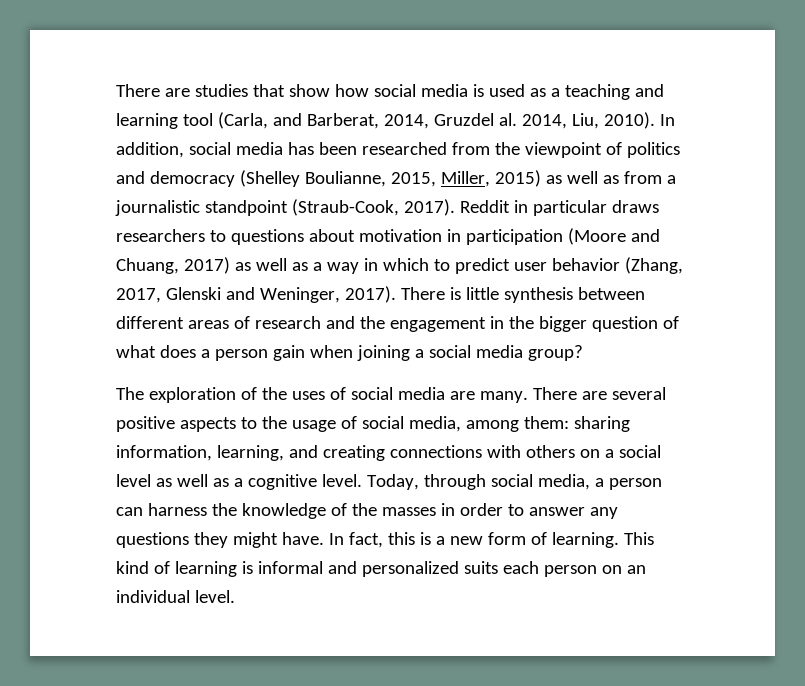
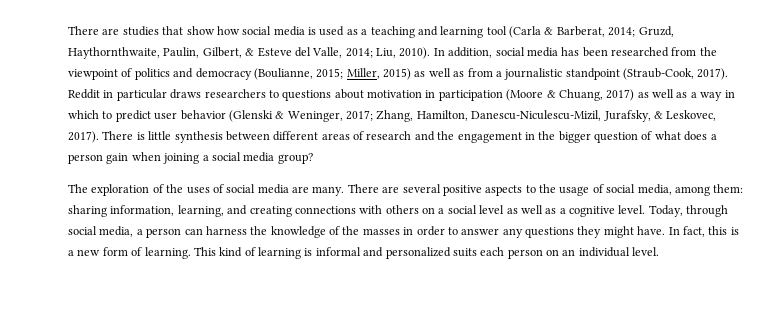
- There are studies that show how social media is used as a teaching and learning tool (Carla, and Barberat, 2014, Gruzdel al. 2014, Liu, 2010).
+ There are studies that show how social media is used as a teaching and learning tool (Carla & Barberat, 2014; Gruzd, Haythornthwaite, Paulin, Gilbert, & Esteve del Valle, 2014; Liu, 2010).
- In addition, social media has been researched from the viewpoint of politics and democracy (Shelley Boulianne, 2015, Miller, 2015) as well as from a journalistic standpoint (Straub-Cook, 2017).
+ In addition, social media has been researched from the viewpoint of politics and democracy (Boulianne, 2015; Miller, 2015) as well as from a journalistic standpoint (Straub-Cook, 2017).
- Reddit in particular draws researchers to questions about motivation in participation (Moore and Chuang, 2017) as well as a way in which to predict user behavior (Zhang, 2017, Glenski and Weninger, 2017).
+ Reddit in particular draws researchers to questions about motivation in participation (Moore & Chuang, 2017) as well as a way in which to predict user behavior (Glenski & Weninger, 2017; Zhang, Hamilton, Danescu-Niculescu-Mizil, Jurafsky, & Leskovec, 2017).

